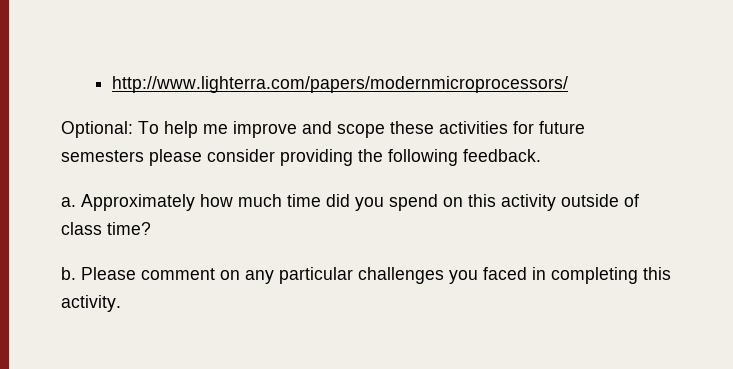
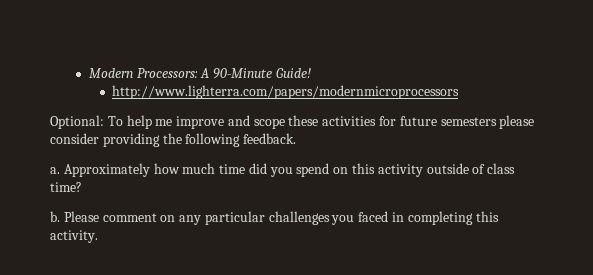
- http://www.lighterra.com/papers/modernmicroprocessors/
+ Modern Processors: A 90-Minute Guide!
+ http://www.lighterra.com/papers/modernmicroprocessors

